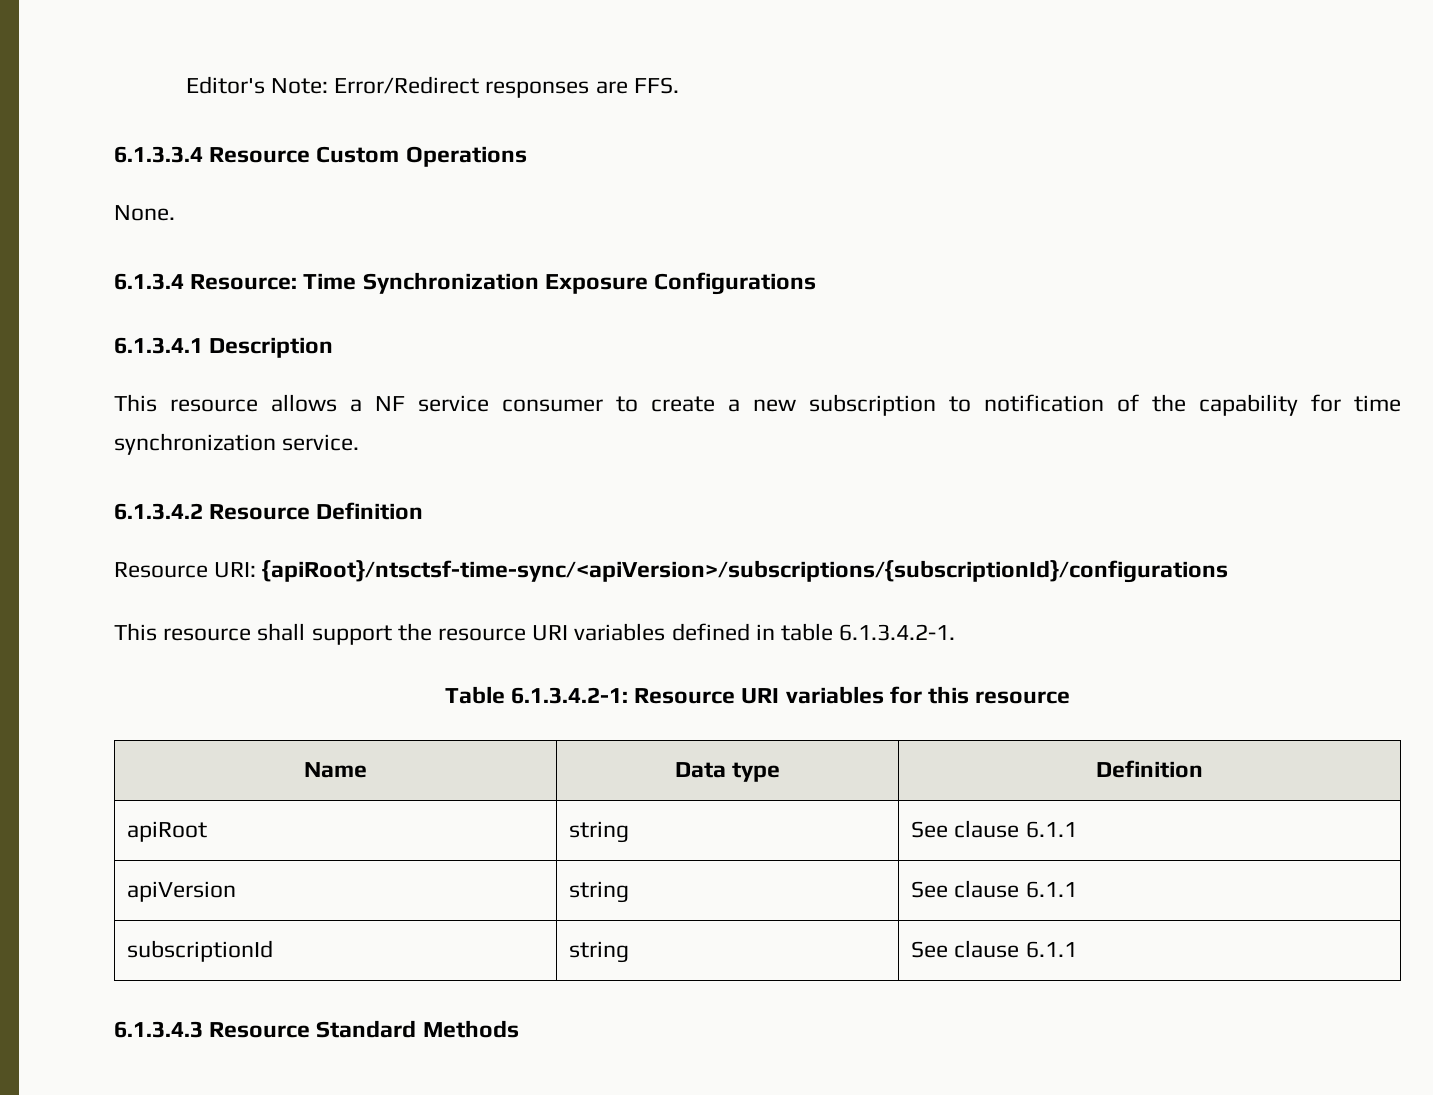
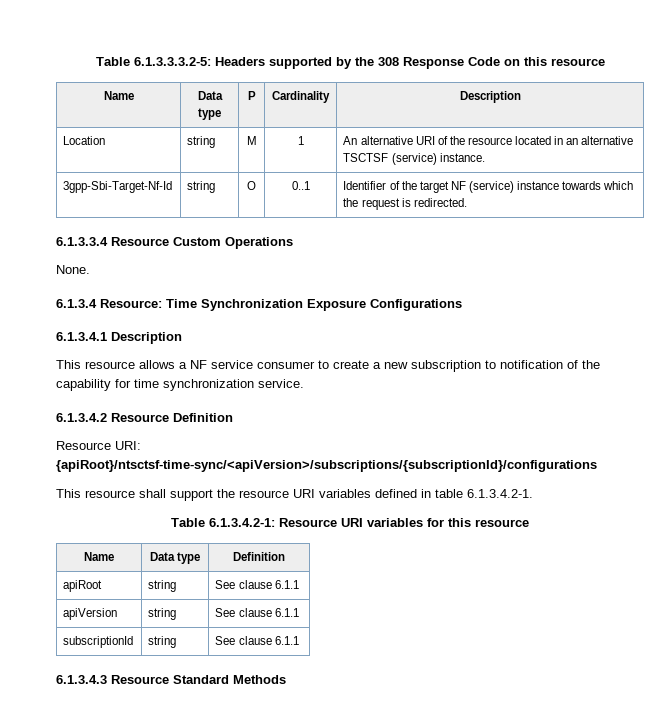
- Editor's Note: Error/Redirect responses are FFS.
+ Table 6.1.3.3.3.2-5: Headers supported by the 308 Response Code on this resource
+ Name | Data type | P | Cardinality | Description
+ Location | string | M | 1 | An alternative URI of the resource located in an alternative TSCTSF (service) instance.
+ 3gpp-Sbi-Target-Nf-Id | string | O | 0..1 | Identifier of the target NF (service) instance towards which the request is redirected.

